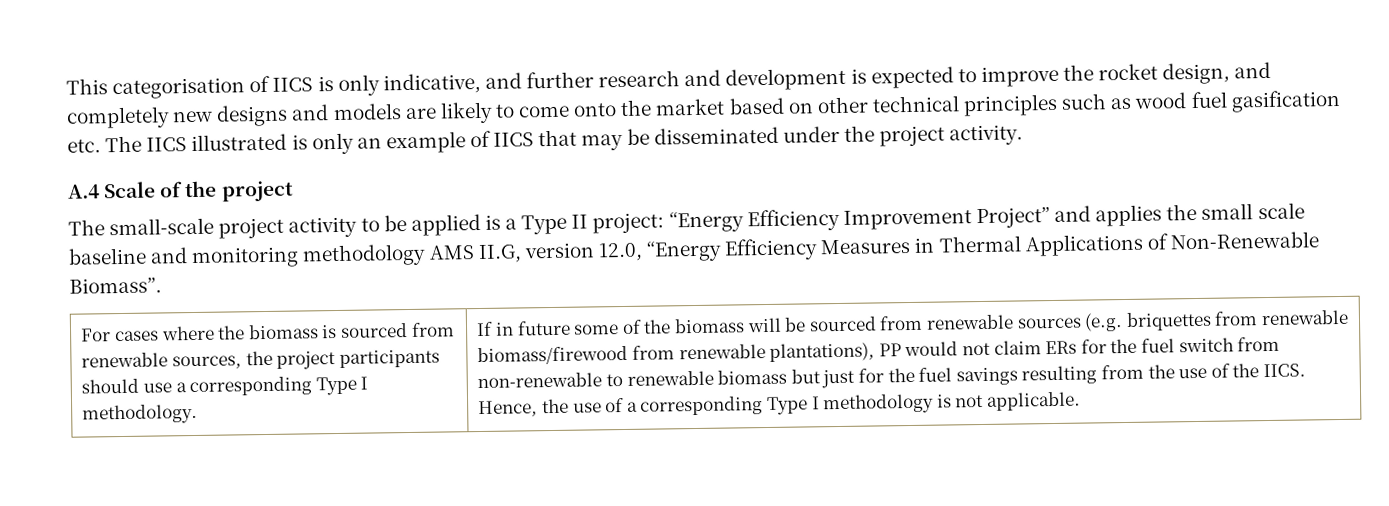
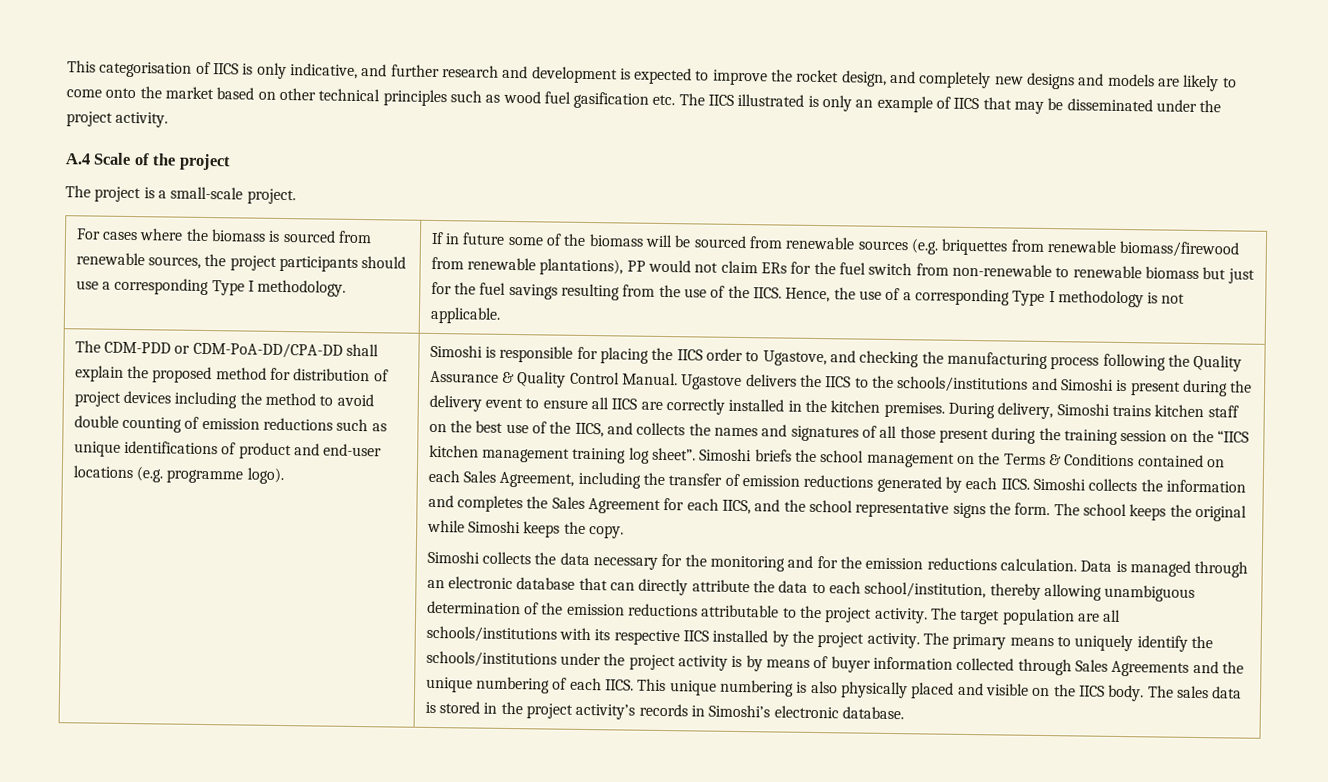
- The small-scale project activity to be applied is a Type II project: “Energy Efficiency Improvement Project” and applies the small scale baseline and monitoring methodology AMS II.G, version 12.0, “Energy Efficiency Measures in Thermal Applications of Non-Renewable Biomass”.
+ The project is a small-scale project.
+ The CDM-PDD or CDM-PoA-DD/CPA-DD shall explain the proposed method for distribution of project devices including the method to avoid double counting of emission reductions such as unique identifications of product and end-user locations (e.g. programme logo). | Simoshi is responsible for placing the IICS order to Ugastove, and checking the manufacturing process following the Quality Assurance & Quality Control Manual. Ugastove delivers the IICS to the schools/institutions and Simoshi is present during the delivery event to ensure all IICS are correctly installed in the kitchen premises. During delivery, Simoshi trains kitchen staff on the best use of the IICS, and collects the names and signatures of all those present during the training session on the “IICS kitchen management training log sheet”. Simoshi briefs the school management on the Terms & Conditions contained on each Sales Agreement, including the transfer of emission reductions generated by each IICS. Simoshi collects the information and completes the Sales Agreement for each IICS, and the school representative signs the form. The school keeps the original while Simoshi keeps the copy.
+ Simoshi collects the data necessary for the monitoring and for the emission reductions calculation. Data is managed through an electronic database that can directly attribute the data to each school/institution, thereby allowing unambiguous determination of the emission reductions attributable to the project activity. The target population are all schools/institutions with its respective IICS installed by the project activity. The primary means to uniquely identify the schools/institutions under the project activity is by means of buyer information collected through Sales Agreements and the unique numbering of each IICS. This unique numbering is also physically placed and visible on the IICS body. The sales data is stored in the project activity’s records in Simoshi’s electronic database.

